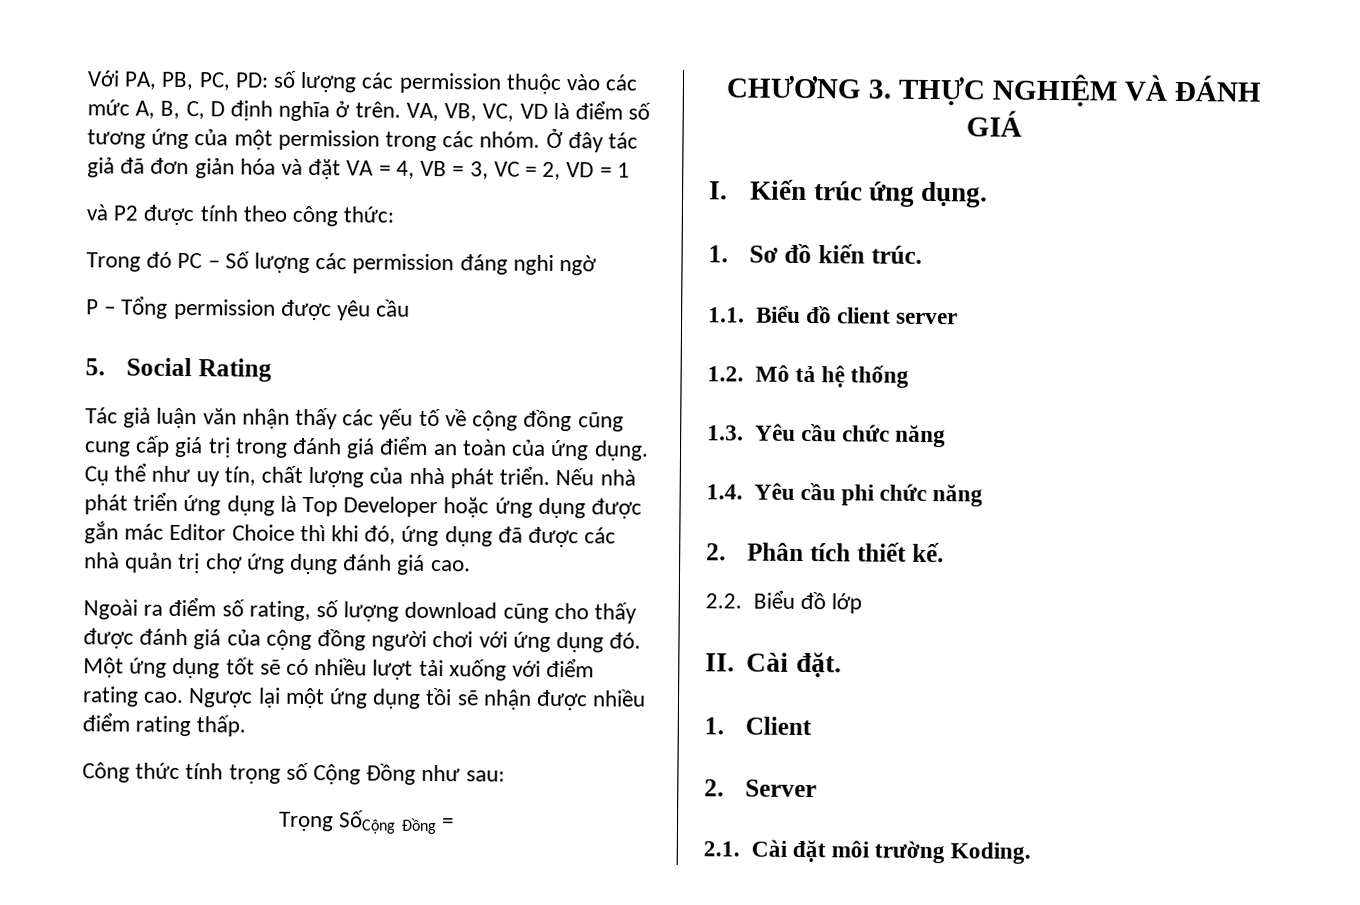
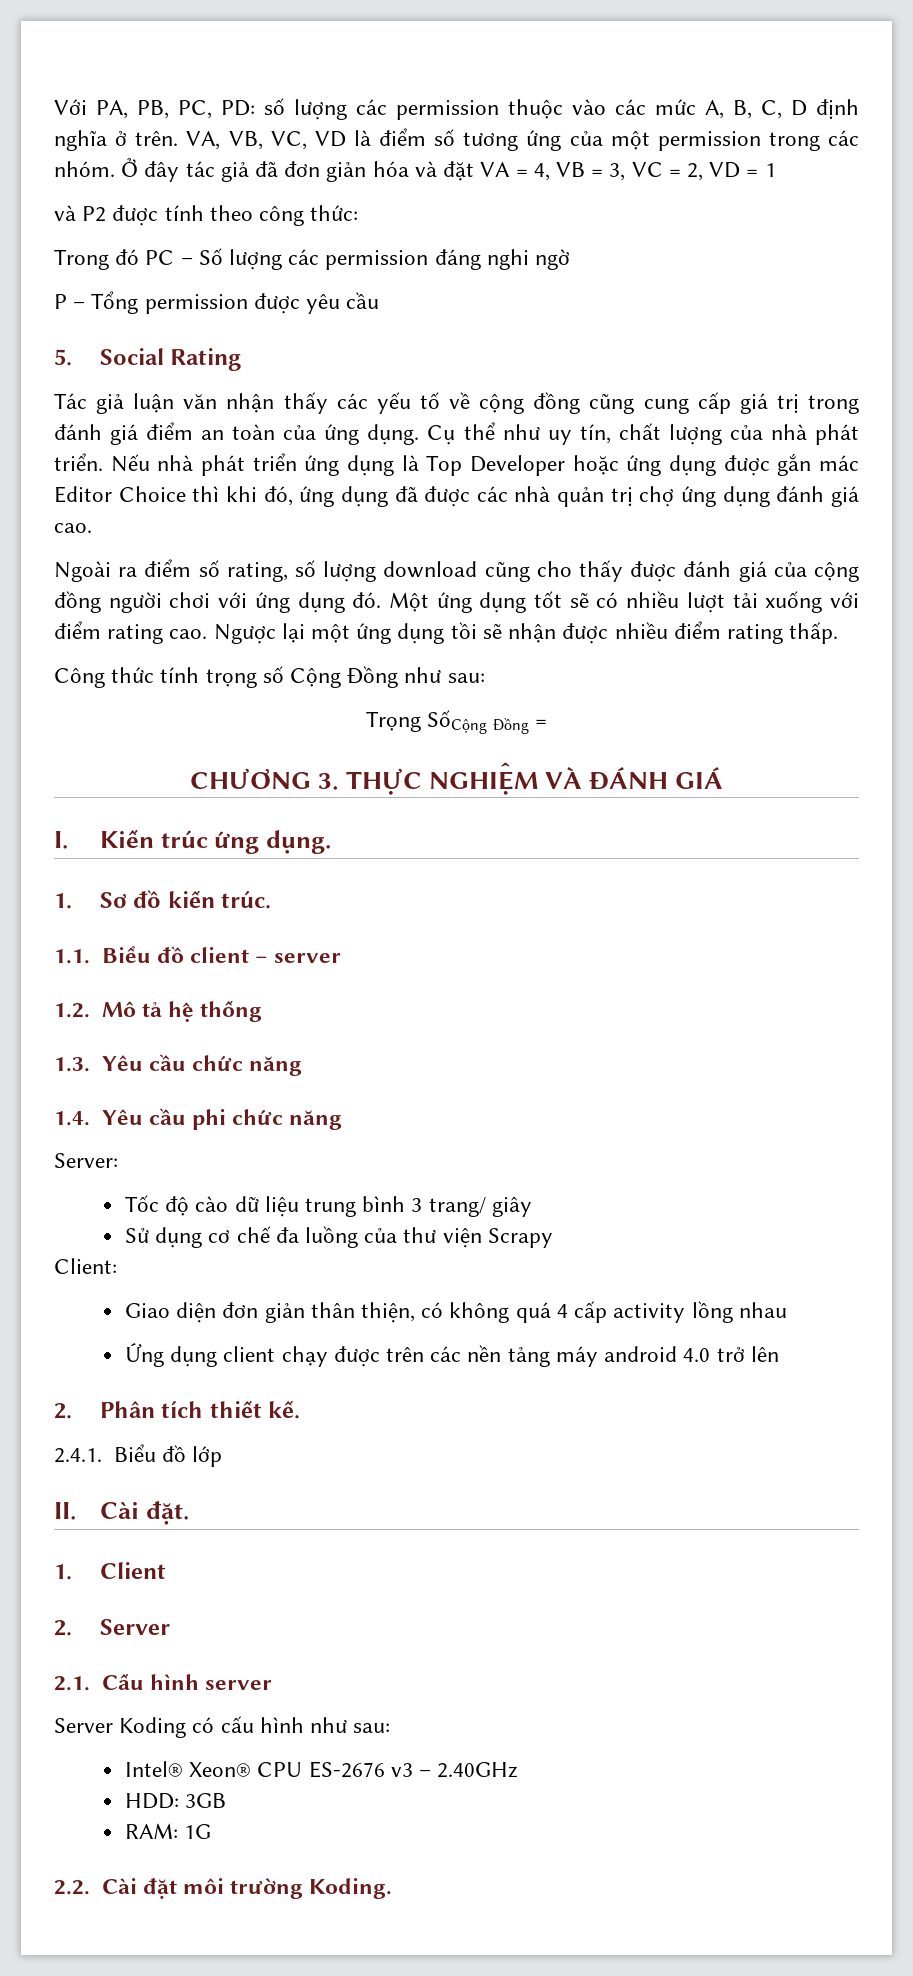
- 1.1. Biểu đồ client server
+ 1.1. Biểu đồ client – server
+ Server:
+ Tốc độ cào dữ liệu trung bình 3 trang/ giây
+ Sử dụng cơ chế đa luồng của thư viện Scrapy
+ Client:
+ Giao diện đơn giản thân thiện, có không quá 4 cấp activity lồng nhau
+ Ứng dụng client chạy được trên các nền tảng máy android 4.0 trở lên
- 2.2. Biểu đồ lớp
+ 2.4.1. Biểu đồ lớp
- 2.1. Cài đặt môi trường Koding.
+ 2.1. Cấu hình server
+ Server Koding có cấu hình như sau:
+ Intel® Xeon® CPU ES-2676 v3 – 2.40GHz
+ HDD: 3GB
+ RAM: 1G
+ 2.2. Cài đặt môi trường Koding.

